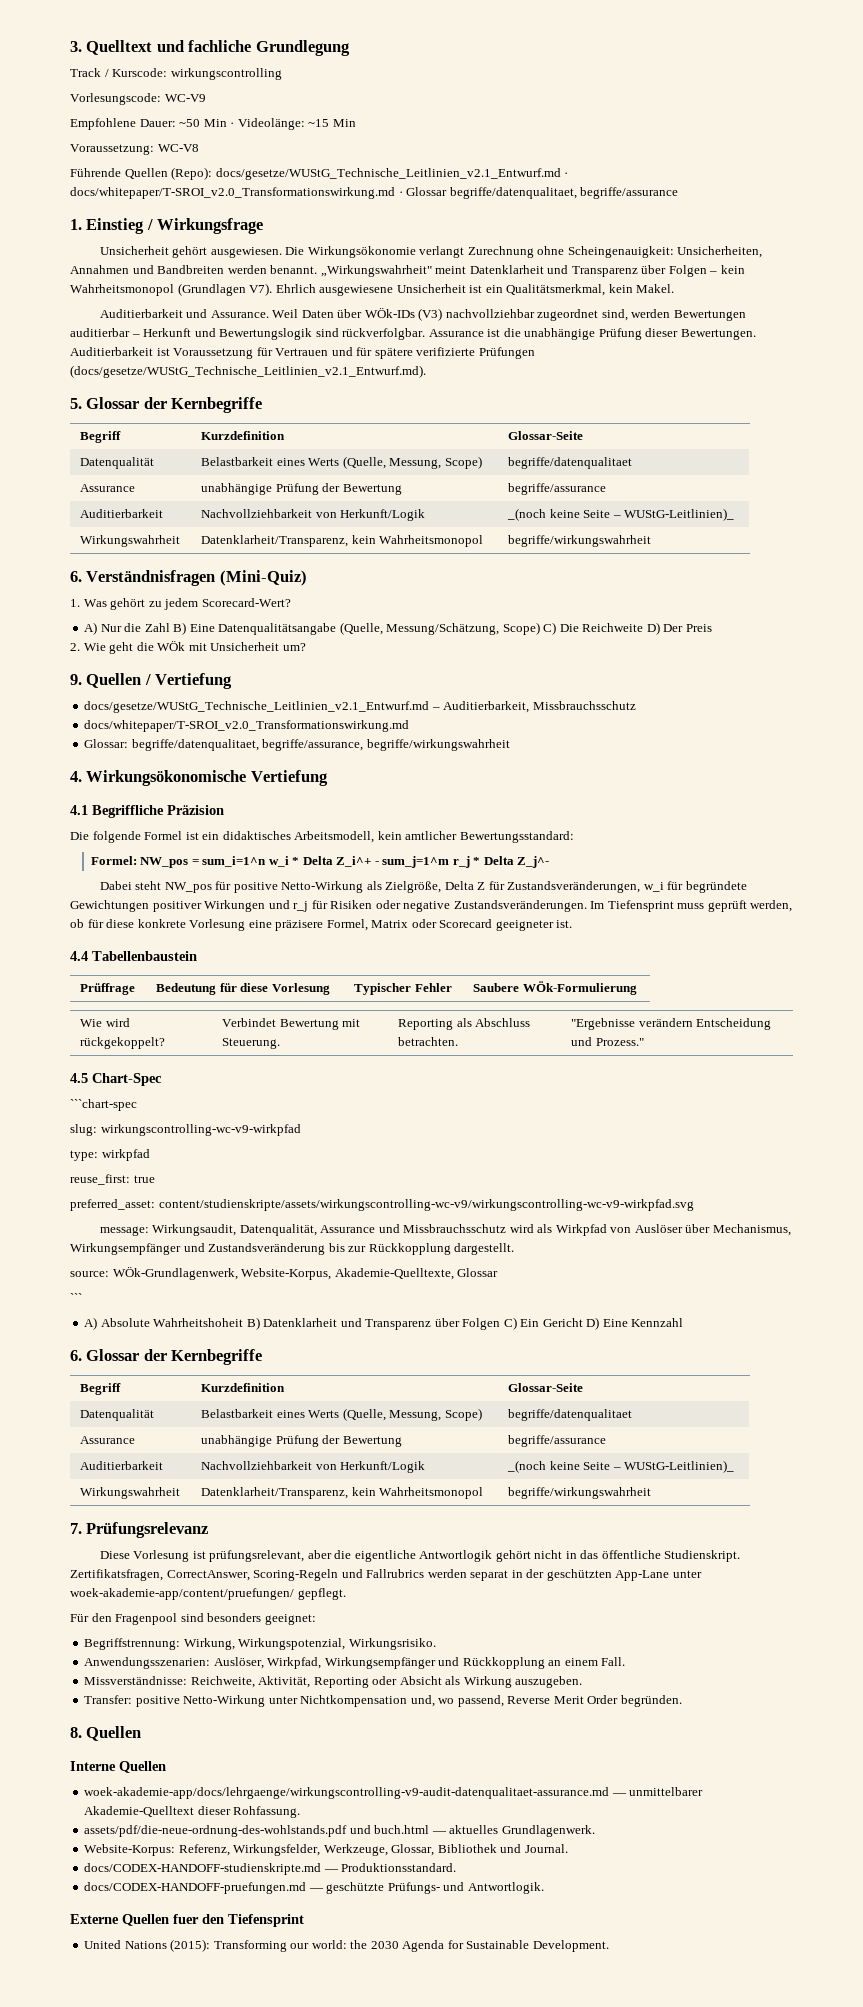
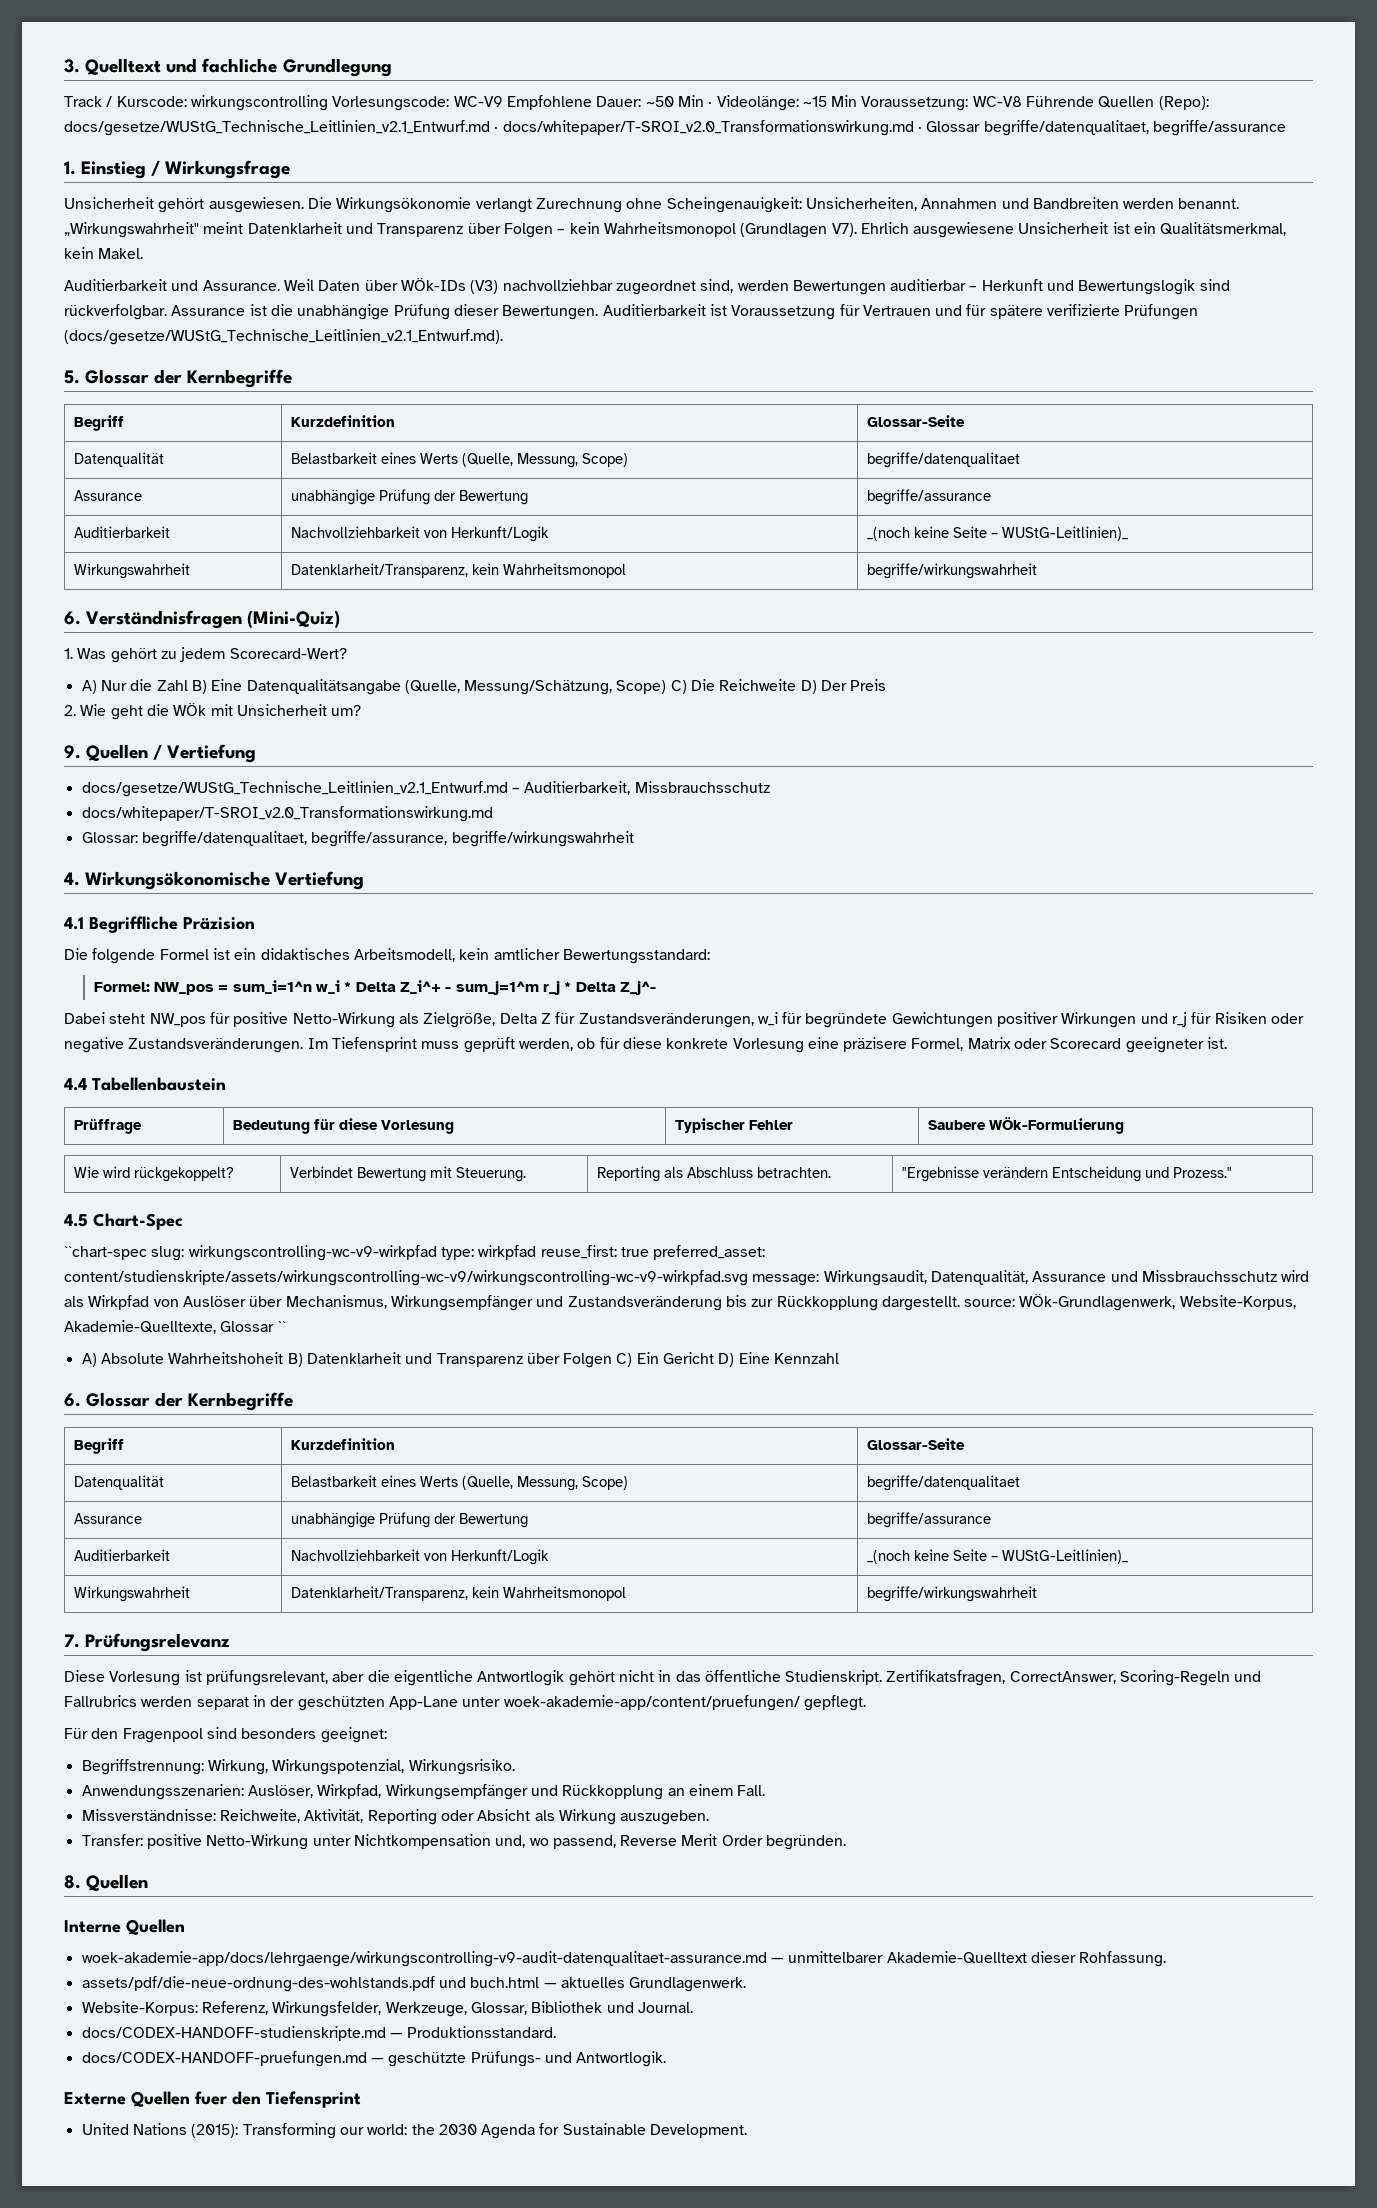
- Track / Kurscode: wirkungscontrolling
- Vorlesungscode: WC-V9
- Empfohlene Dauer: ~50 Min · Videolänge: ~15 Min
- Voraussetzung: WC-V8
- Führende Quellen (Repo): docs/gesetze/WUStG_Technische_Leitlinien_v2.1_Entwurf.md · docs/whitepaper/T-SROI_v2.0_Transformationswirkung.md · Glossar begriffe/datenqualitaet, begriffe/assurance
+ Track / Kurscode: wirkungscontrolling Vorlesungscode: WC-V9 Empfohlene Dauer: ~50 Min · Videolänge: ~15 Min Voraussetzung: WC-V8 Führende Quellen (Repo): docs/gesetze/WUStG_Technische_Leitlinien_v2.1_Entwurf.md · docs/whitepaper/T-SROI_v2.0_Transformationswirkung.md · Glossar begriffe/datenqualitaet, begriffe/assurance
- ```chart-spec
- slug: wirkungscontrolling-wc-v9-wirkpfad
- type: wirkpfad
- reuse_first: true
- preferred_asset: content/studienskripte/assets/wirkungscontrolling-wc-v9/wirkungscontrolling-wc-v9-wirkpfad.svg
- message: Wirkungsaudit, Datenqualität, Assurance und Missbrauchsschutz wird als Wirkpfad von Auslöser über Mechanismus, Wirkungsempfänger und Zustandsveränderung bis zur Rückkopplung dargestellt.
- source: WÖk-Grundlagenwerk, Website-Korpus, Akademie-Quelltexte, Glossar
- ```
+ ``chart-spec slug: wirkungscontrolling-wc-v9-wirkpfad type: wirkpfad reuse_first: true preferred_asset: content/studienskripte/assets/wirkungscontrolling-wc-v9/wirkungscontrolling-wc-v9-wirkpfad.svg message: Wirkungsaudit, Datenqualität, Assurance und Missbrauchsschutz wird als Wirkpfad von Auslöser über Mechanismus, Wirkungsempfänger und Zustandsveränderung bis zur Rückkopplung dargestellt. source: WÖk-Grundlagenwerk, Website-Korpus, Akademie-Quelltexte, Glossar ``

